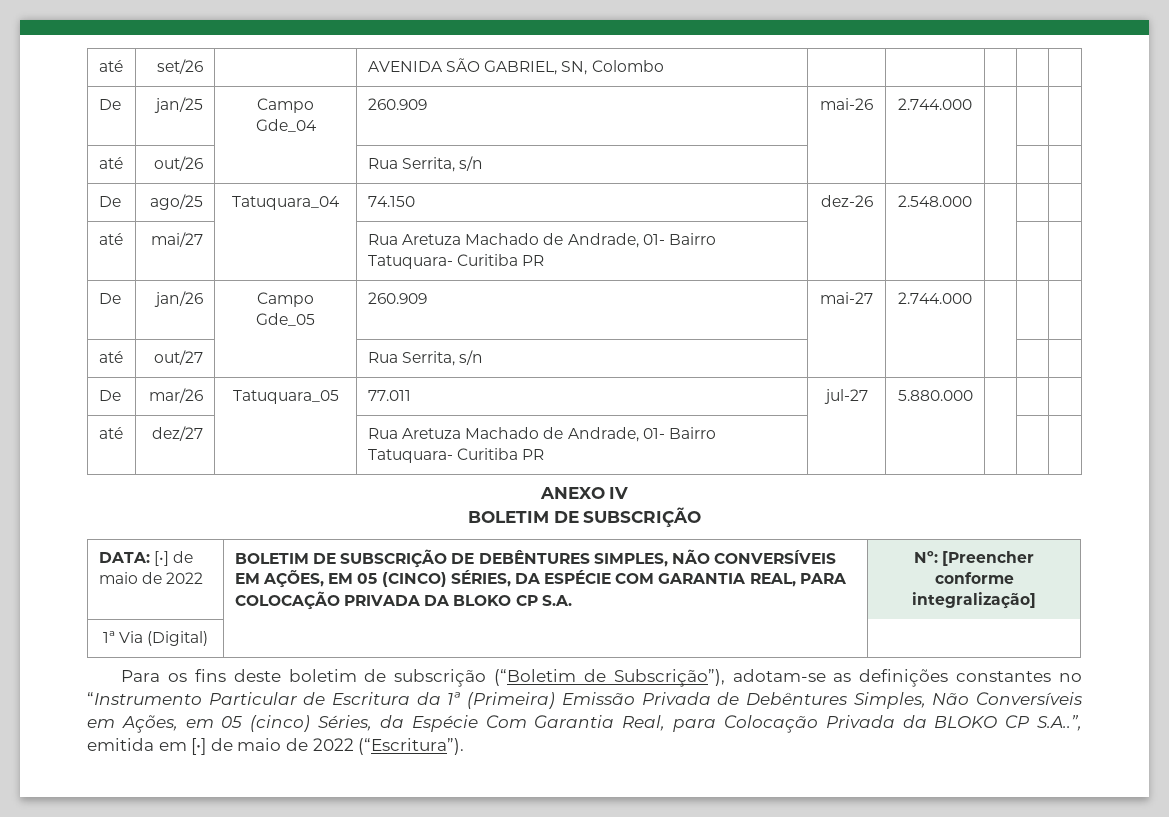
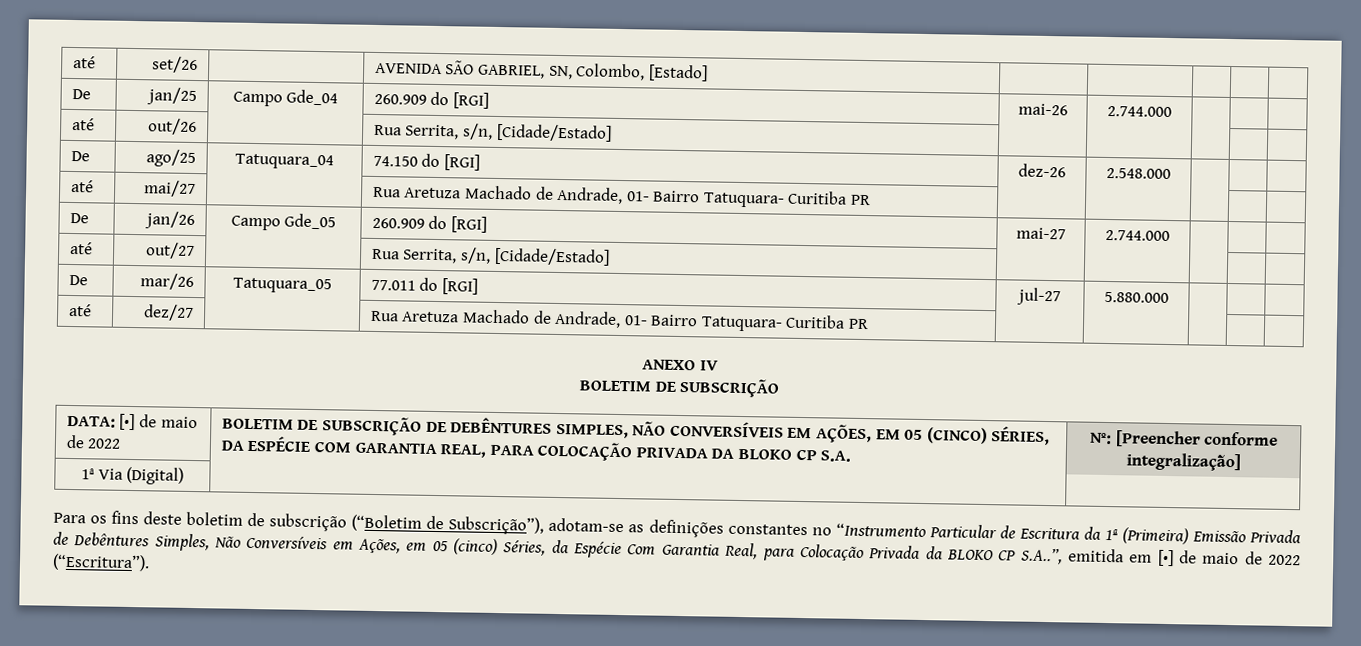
- até | set/26 | | AVENIDA SÃO GABRIEL, SN, Colombo | | | | |
+ até | set/26 | | AVENIDA SÃO GABRIEL, SN, Colombo, [Estado] | | | | |
- De | jan/25 | Campo Gde_04 | 260.909 | mai-26 | 2.744.000 | | |
+ De | jan/25 | Campo Gde_04 | 260.909 do [RGI] | mai-26 | 2.744.000 | | |
- até | out/26 | | Rua Serrita, s/n | | | | |
+ até | out/26 | | Rua Serrita, s/n, [Cidade/Estado] | | | | |
- De | ago/25 | Tatuquara_04 | 74.150 | dez-26 | 2.548.000 | | |
+ De | ago/25 | Tatuquara_04 | 74.150 do [RGI] | dez-26 | 2.548.000 | | |
- De | jan/26 | Campo Gde_05 | 260.909 | mai-27 | 2.744.000 | | |
+ De | jan/26 | Campo Gde_05 | 260.909 do [RGI] | mai-27 | 2.744.000 | | |
- até | out/27 | | Rua Serrita, s/n | | | | |
+ até | out/27 | | Rua Serrita, s/n, [Cidade/Estado] | | | | |
- De | mar/26 | Tatuquara_05 | 77.011 | jul-27 | 5.880.000 | | |
+ De | mar/26 | Tatuquara_05 | 77.011 do [RGI] | jul-27 | 5.880.000 | | |

